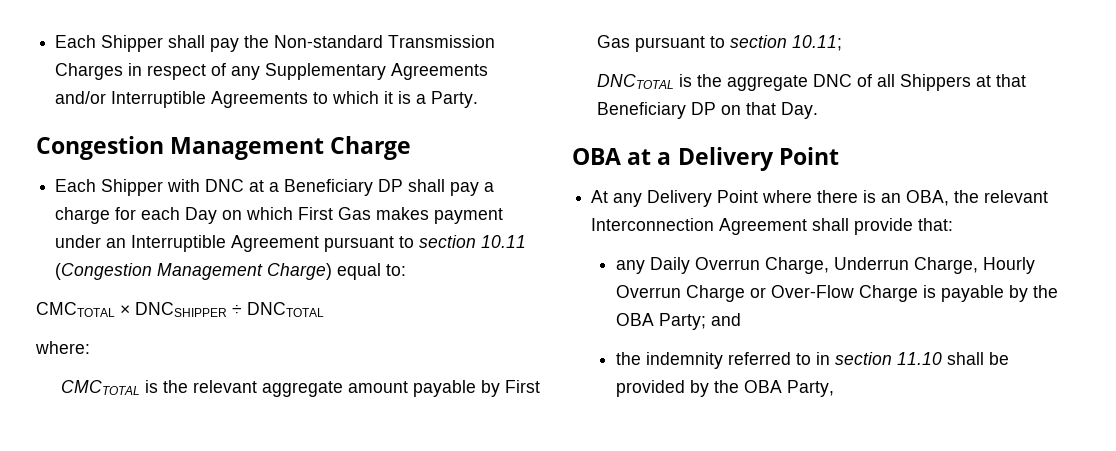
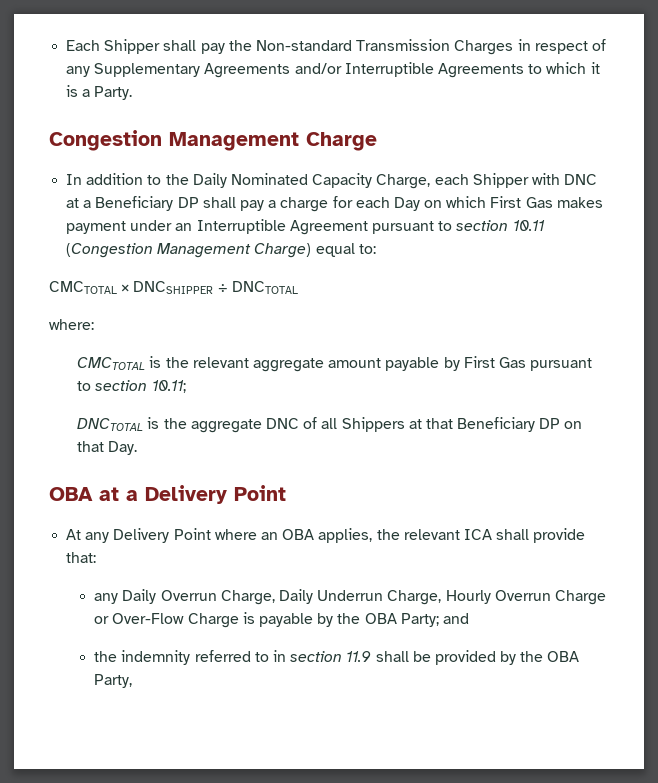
- Each Shipper with DNC at a Beneficiary DP shall pay a charge for each Day on which First Gas makes payment under an Interruptible Agreement pursuant to section 10.11 (Congestion Management Charge) equal to:
+ In addition to the Daily Nominated Capacity Charge, each Shipper with DNC at a Beneficiary DP shall pay a charge for each Day on which First Gas makes payment under an Interruptible Agreement pursuant to section 10.11 (Congestion Management Charge) equal to:
- At any Delivery Point where there is an OBA, the relevant Interconnection Agreement shall provide that:
+ At any Delivery Point where an OBA applies, the relevant ICA shall provide that:
- any Daily Overrun Charge, Underrun Charge, Hourly Overrun Charge or Over-Flow Charge is payable by the OBA Party; and
+ any Daily Overrun Charge, Daily Underrun Charge, Hourly Overrun Charge or Over-Flow Charge is payable by the OBA Party; and
- the indemnity referred to in section 11.10 shall be provided by the OBA Party,
+ the indemnity referred to in section 11.9 shall be provided by the OBA Party,

